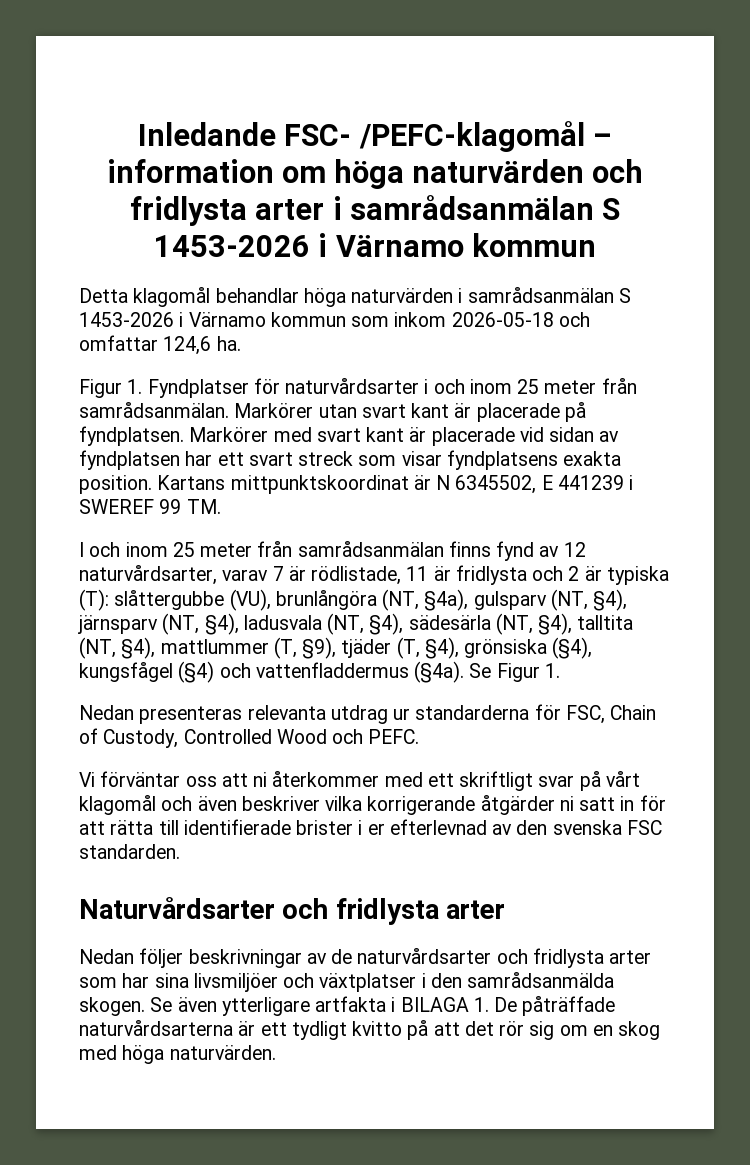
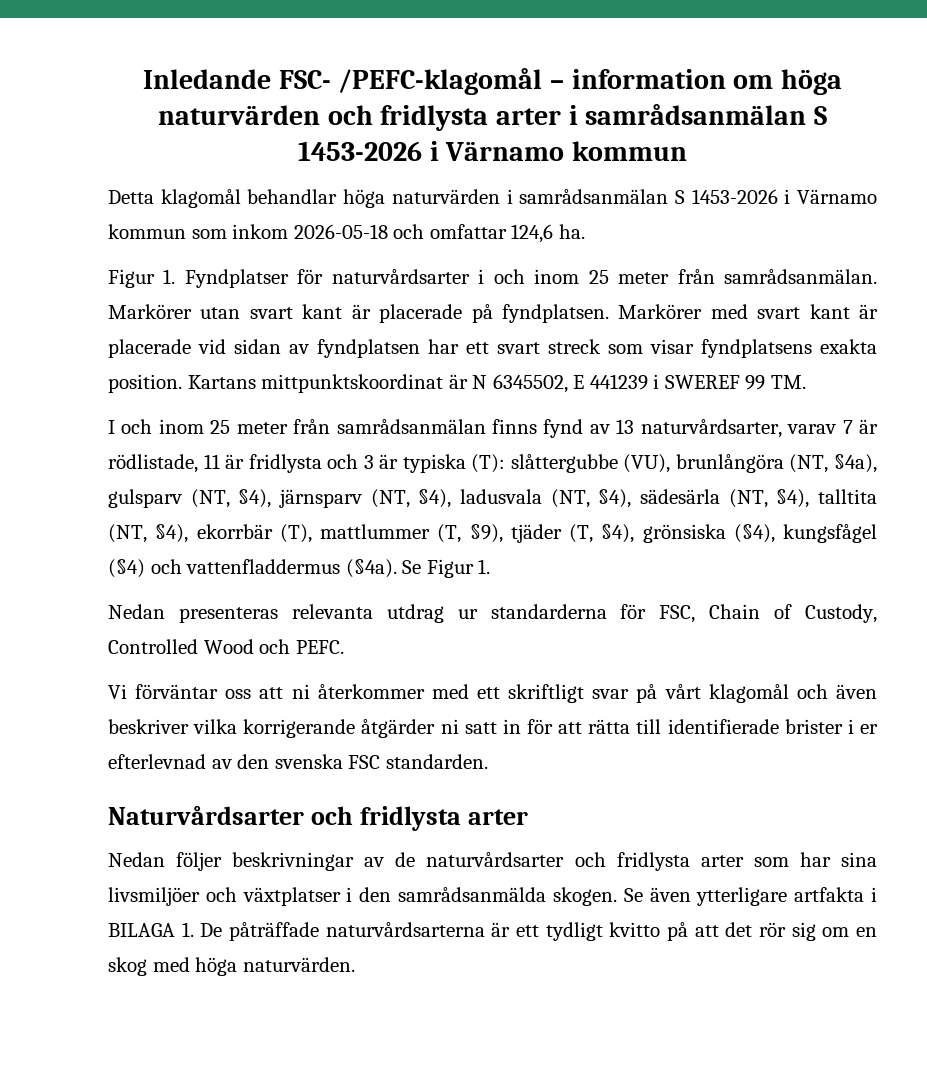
- I och inom 25 meter från samrådsanmälan finns fynd av 12 naturvårdsarter, varav 7 är rödlistade, 11 är fridlysta och 2 är typiska (T): slåttergubbe (VU), brunlångöra (NT, §4a), gulsparv (NT, §4), järnsparv (NT, §4), ladusvala (NT, §4), sädesärla (NT, §4), talltita (NT, §4), mattlummer (T, §9), tjäder (T, §4), grönsiska (§4), kungsfågel (§4) och vattenfladdermus (§4a).
+ I och inom 25 meter från samrådsanmälan finns fynd av 13 naturvårdsarter, varav 7 är rödlistade, 11 är fridlysta och 3 är typiska (T): slåttergubbe (VU), brunlångöra (NT, §4a), gulsparv (NT, §4), järnsparv (NT, §4), ladusvala (NT, §4), sädesärla (NT, §4), talltita (NT, §4), ekorrbär (T), mattlummer (T, §9), tjäder (T, §4), grönsiska (§4), kungsfågel (§4) och vattenfladdermus (§4a).

